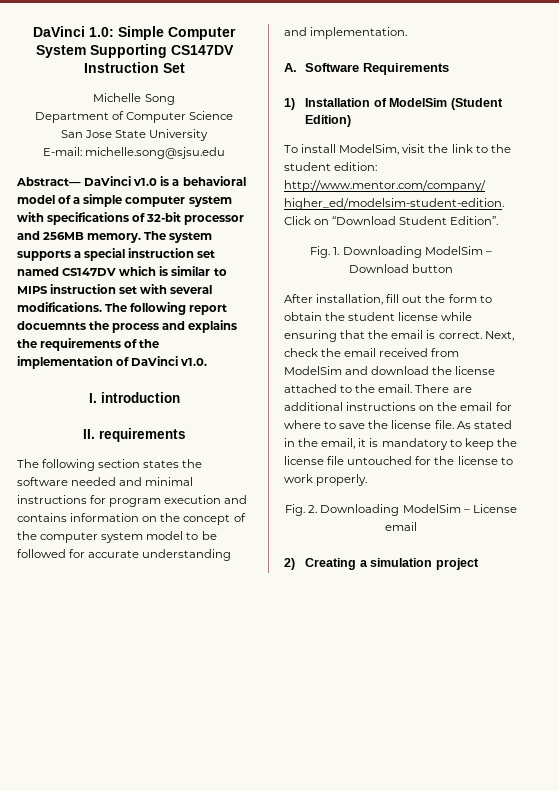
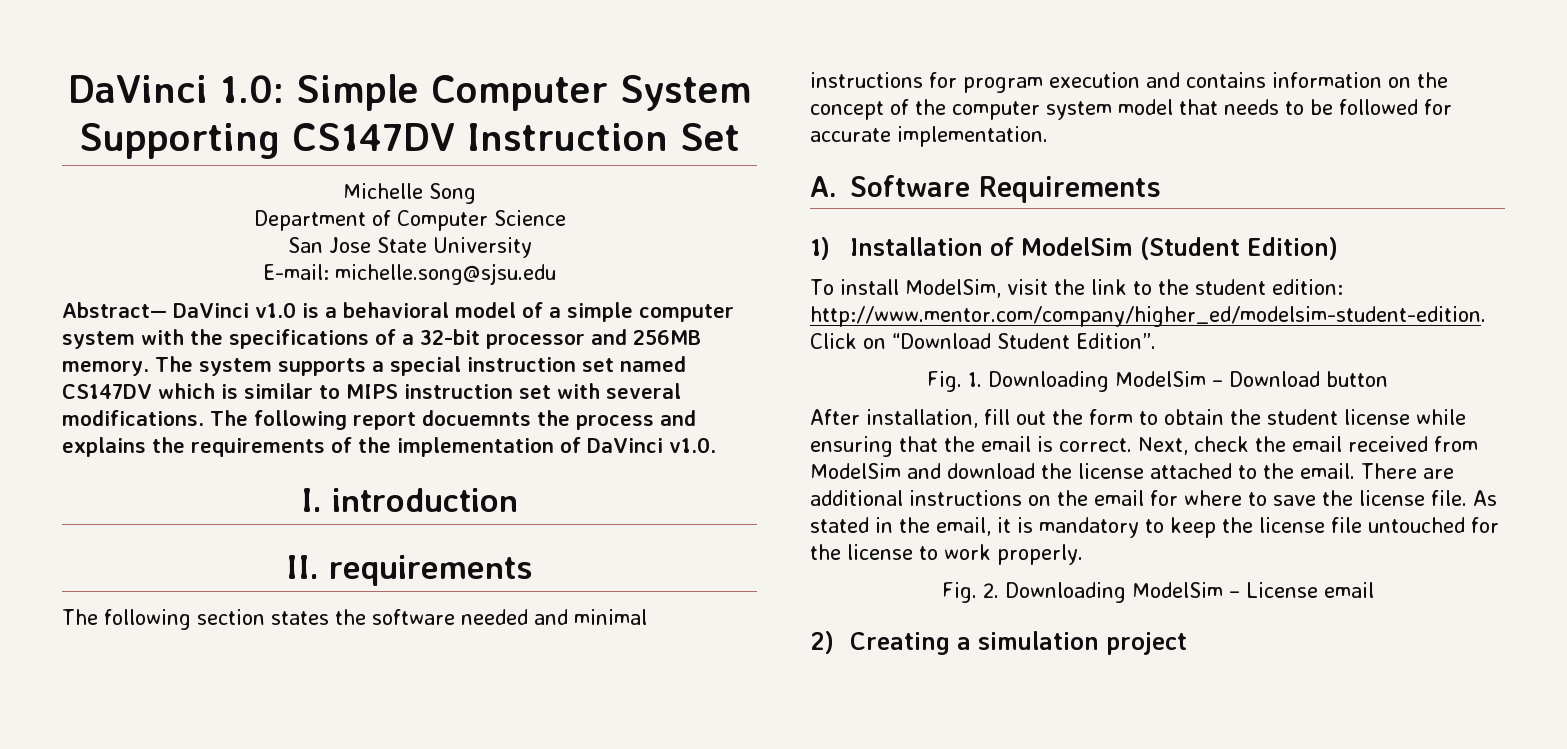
- Abstract— DaVinci v1.0 is a behavioral model of a simple computer system with specifications of 32-bit processor and 256MB memory.
+ Abstract— DaVinci v1.0 is a behavioral model of a simple computer system with the specifications of a 32-bit processor and 256MB memory.
- The following section states the software needed and minimal instructions for program execution and contains information on the concept of the computer system model to be followed for accurate understanding and implementation.
+ The following section states the software needed and minimal instructions for program execution and contains information on the concept of the computer system model that needs to be followed for accurate implementation.

